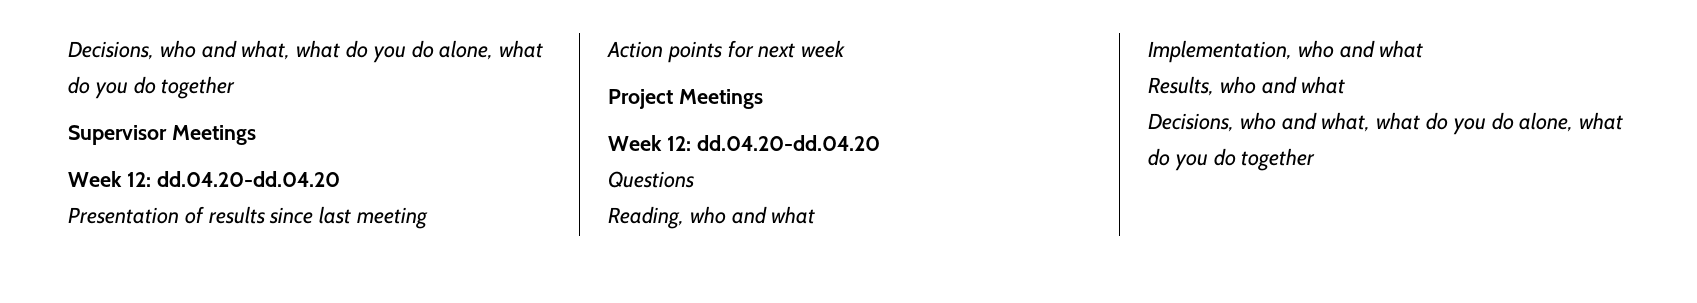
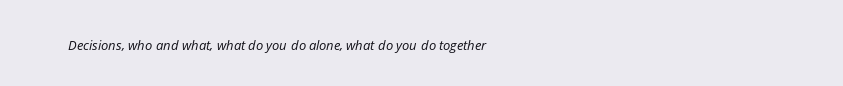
- Supervisor Meetings
- Week 12: dd.04.20-dd.04.20
- Presentation of results since last meeting
- Action points for next week
- Project Meetings
- Week 12: dd.04.20-dd.04.20
- Questions
- Reading, who and what
- Implementation, who and what
- Results, who and what
- Decisions, who and what, what do you do alone, what do you do together

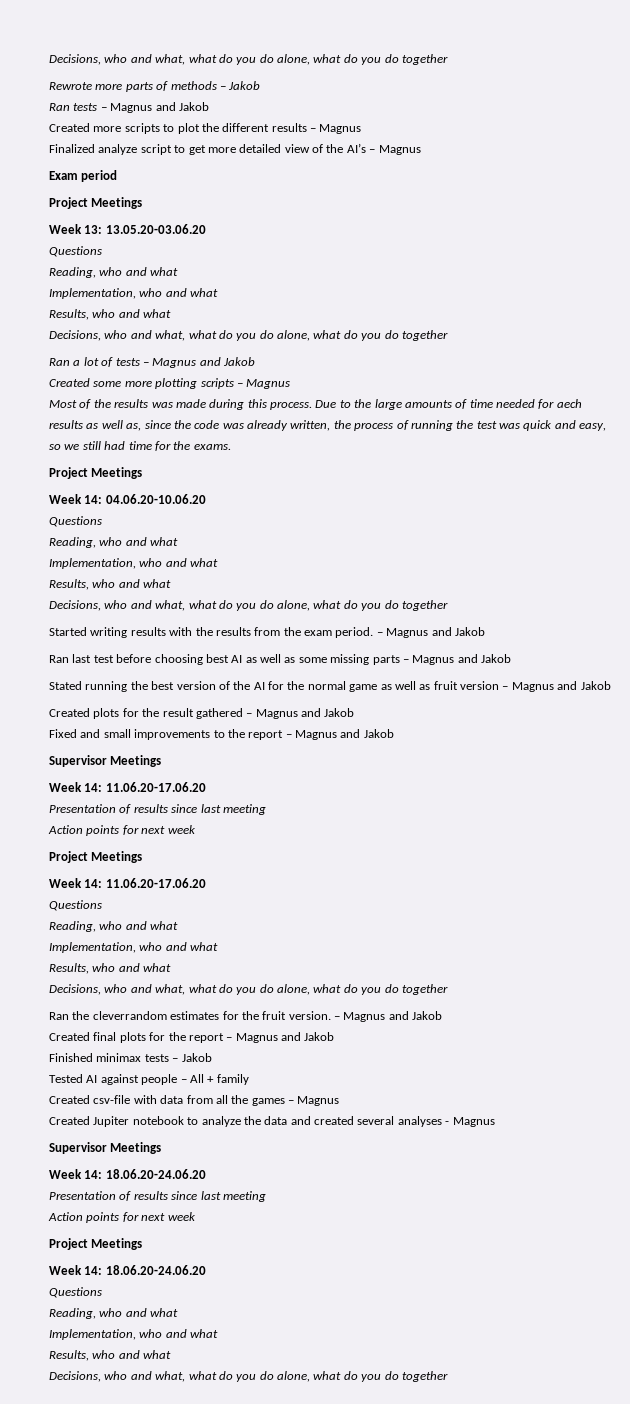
+ Rewrote more parts of methods – Jakob
+ Ran tests – Magnus and Jakob
+ Created more scripts to plot the different results – Magnus
+ Finalized analyze script to get more detailed view of the AI’s – Magnus
+ Exam period
+ Project Meetings
+ Week 13: 13.05.20-03.06.20
+ Questions
+ Reading, who and what
+ Implementation, who and what
+ Results, who and what
+ Decisions, who and what, what do you do alone, what do you do together
+ Ran a lot of tests – Magnus and Jakob
+ Created some more plotting scripts – Magnus
+ Most of the results was made during this process. Due to the large amounts of time needed for aech results as well as, since the code was already written, the process of running the test was quick and easy, so we still had time for the exams.
+ Project Meetings
+ Week 14: 04.06.20-10.06.20
+ Questions
+ Reading, who and what
+ Implementation, who and what
+ Results, who and what
+ Decisions, who and what, what do you do alone, what do you do together
+ Started writing results with the results from the exam period. – Magnus and Jakob
+ Ran last test before choosing best AI as well as some missing parts – Magnus and Jakob
+ Stated running the best version of the AI for the normal game as well as fruit version – Magnus and Jakob
+ Created plots for the result gathered – Magnus and Jakob
+ Fixed and small improvements to the report – Magnus and Jakob
+ Supervisor Meetings
+ Week 14: 11.06.20-17.06.20
+ Presentation of results since last meeting
+ Action points for next week
+ Project Meetings
+ Week 14: 11.06.20-17.06.20
+ Questions
+ Reading, who and what
+ Implementation, who and what
+ Results, who and what
+ Decisions, who and what, what do you do alone, what do you do together
+ Ran the cleverrandom estimates for the fruit version. – Magnus and Jakob
+ Created final plots for the report – Magnus and Jakob
+ Finished minimax tests – Jakob
+ Tested AI against people – All + family
+ Created csv-file with data from all the games – Magnus
+ Created Jupiter notebook to analyze the data and created several analyses - Magnus
+ Supervisor Meetings
+ Week 14: 18.06.20-24.06.20
+ Presentation of results since last meeting
+ Action points for next week
+ Project Meetings
+ Week 14: 18.06.20-24.06.20
+ Questions
+ Reading, who and what
+ Implementation, who and what
+ Results, who and what
+ Decisions, who and what, what do you do alone, what do you do together

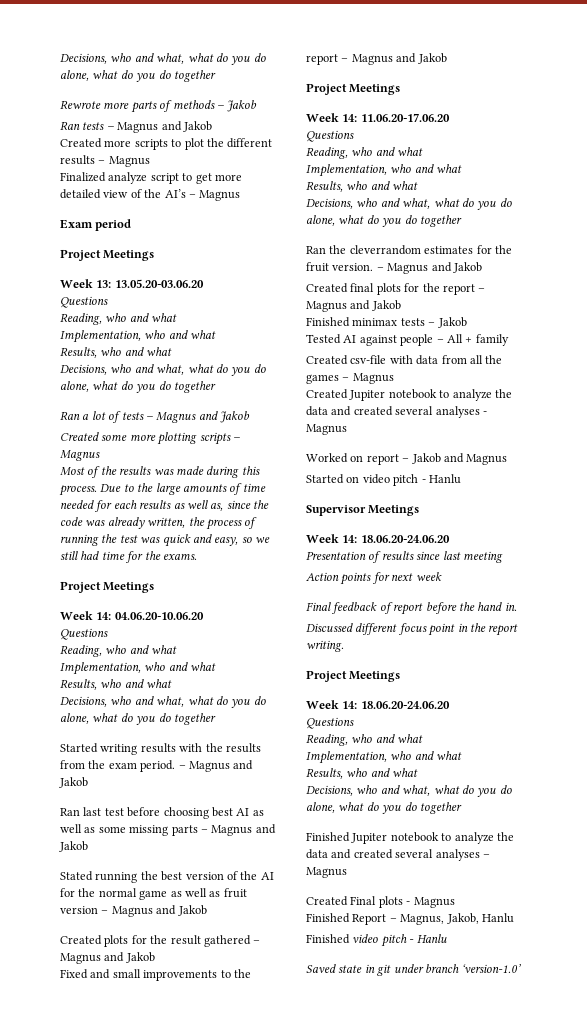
- Due to the large amounts of time needed for aech results as well as, since the code was already written, the process of running the test was quick and easy, so we still had time for the exams.
+ Due to the large amounts of time needed for each results as well as, since the code was already written, the process of running the test was quick and easy, so we still had time for the exams.
  Fixed and small improvements to the report – Magnus and Jakob
- Supervisor Meetings
- Week 14: 11.06.20-17.06.20
- Presentation of results since last meeting
- Action points for next week
+ Worked on report – Jakob and Magnus
+ Started on video pitch - Hanlu
+ Final feedback of report before the hand in.
+ Discussed different focus point in the report writing.
+ Finished Jupiter notebook to analyze the data and created several analyses – Magnus
+ Created Final plots - Magnus
+ Finished Report – Magnus, Jakob, Hanlu
+ Finished video pitch - Hanlu
+ Saved state in git under branch ‘version-1.0’

